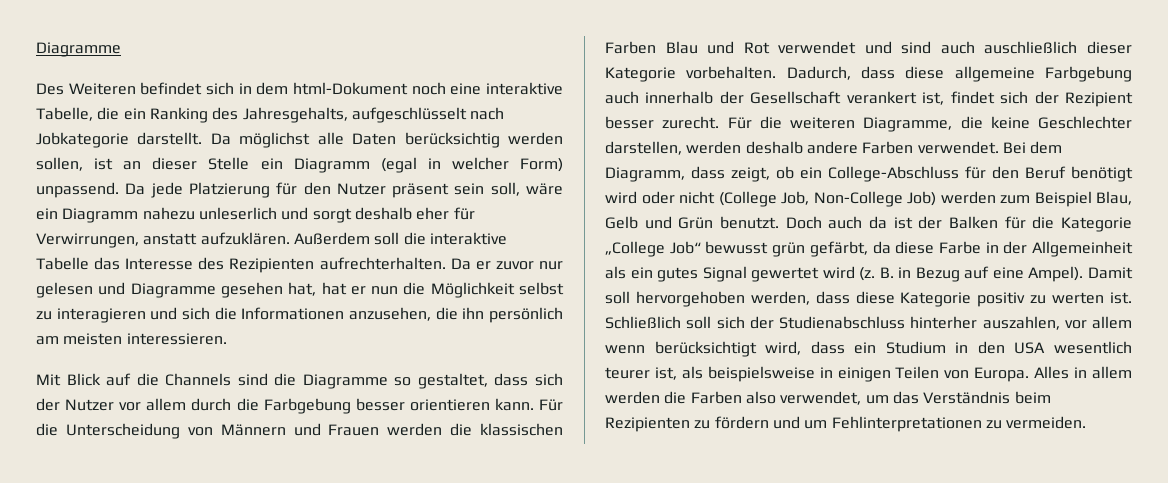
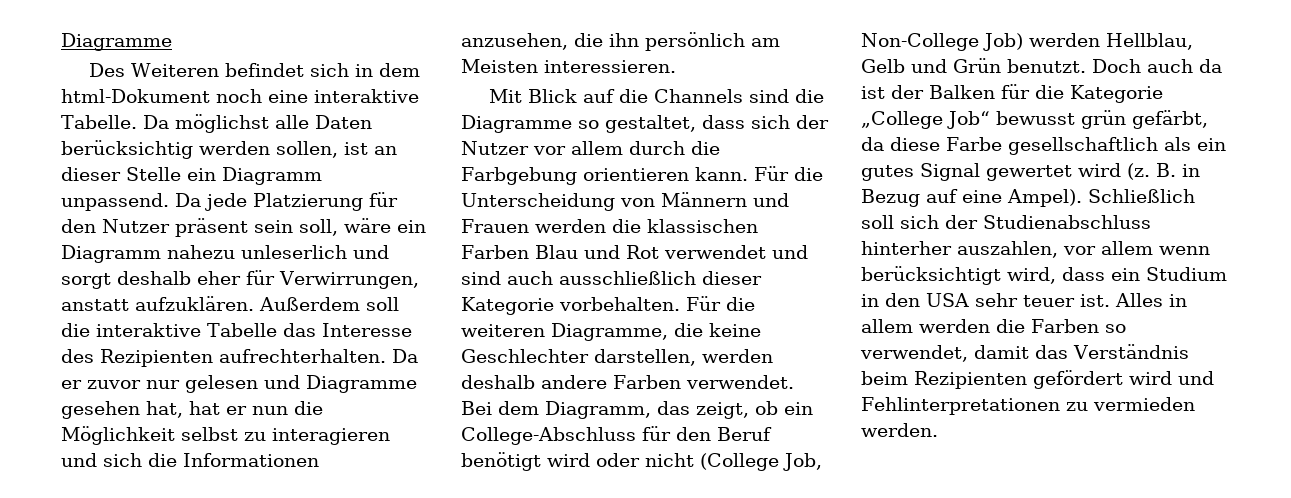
- Des Weiteren befindet sich in dem html-Dokument noch eine interaktive Tabelle, die ein Ranking des Jahresgehalts, aufgeschlüsselt nach Jobkategorie darstellt.
+ Des Weiteren befindet sich in dem html-Dokument noch eine interaktive Tabelle.
- Da möglichst alle Daten berücksichtig werden sollen, ist an dieser Stelle ein Diagramm (egal in welcher Form) unpassend.
+ Da möglichst alle Daten berücksichtig werden sollen, ist an dieser Stelle ein Diagramm unpassend.
- Da er zuvor nur gelesen und Diagramme gesehen hat, hat er nun die Möglichkeit selbst zu interagieren und sich die Informationen anzusehen, die ihn persönlich am meisten interessieren.
+ Da er zuvor nur gelesen und Diagramme gesehen hat, hat er nun die Möglichkeit selbst zu interagieren und sich die Informationen anzusehen, die ihn persönlich am Meisten interessieren.
- Mit Blick auf die Channels sind die Diagramme so gestaltet, dass sich der Nutzer vor allem durch die Farbgebung besser orientieren kann.
+ Mit Blick auf die Channels sind die Diagramme so gestaltet, dass sich der Nutzer vor allem durch die Farbgebung orientieren kann.
- Für die Unterscheidung von Männern und Frauen werden die klassischen Farben Blau und Rot verwendet und sind auch auschließlich dieser Kategorie vorbehalten.
+ Für die Unterscheidung von Männern und Frauen werden die klassischen Farben Blau und Rot verwendet und sind auch ausschließlich dieser Kategorie vorbehalten.
- Dadurch, dass diese allgemeine Farbgebung auch innerhalb der Gesellschaft verankert ist, findet sich der Rezipient besser zurecht.
- Bei dem Diagramm, dass zeigt, ob ein College-Abschluss für den Beruf benötigt wird oder nicht (College Job, Non-College Job) werden zum Beispiel Blau, Gelb und Grün benutzt.
+ Bei dem Diagramm, das zeigt, ob ein College-Abschluss für den Beruf benötigt wird oder nicht (College Job, Non-College Job) werden Hellblau, Gelb und Grün benutzt.
- Doch auch da ist der Balken für die Kategorie „College Job“ bewusst grün gefärbt, da diese Farbe in der Allgemeinheit als ein gutes Signal gewertet wird (z.
+ Doch auch da ist der Balken für die Kategorie „College Job“ bewusst grün gefärbt, da diese Farbe gesellschaftlich als ein gutes Signal gewertet wird (z.
- Damit soll hervorgehoben werden, dass diese Kategorie positiv zu werten ist.
- Schließlich soll sich der Studienabschluss hinterher auszahlen, vor allem wenn berücksichtigt wird, dass ein Studium in den USA wesentlich teurer ist, als beispielsweise in einigen Teilen von Europa.
+ Schließlich soll sich der Studienabschluss hinterher auszahlen, vor allem wenn berücksichtigt wird, dass ein Studium in den USA sehr teuer ist.
- Alles in allem werden die Farben also verwendet, um das Verständnis beim Rezipienten zu fördern und um Fehlinterpretationen zu vermeiden.
+ Alles in allem werden die Farben so verwendet, damit das Verständnis beim Rezipienten gefördert wird und Fehlinterpretationen zu vermieden werden.

